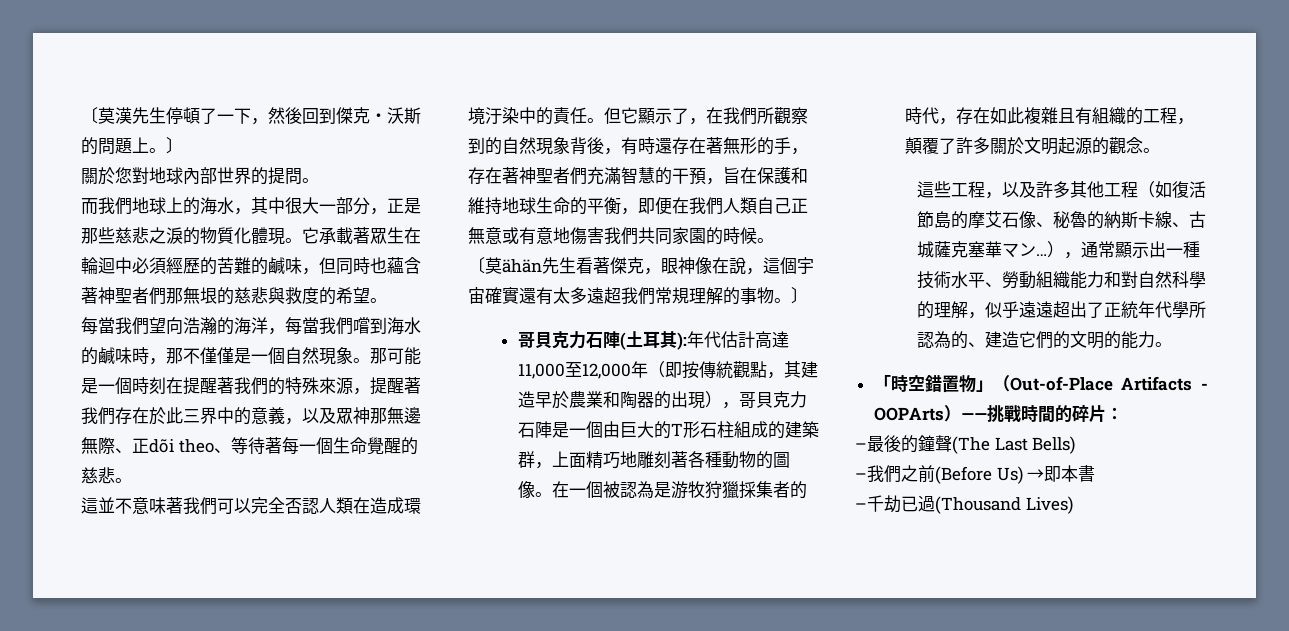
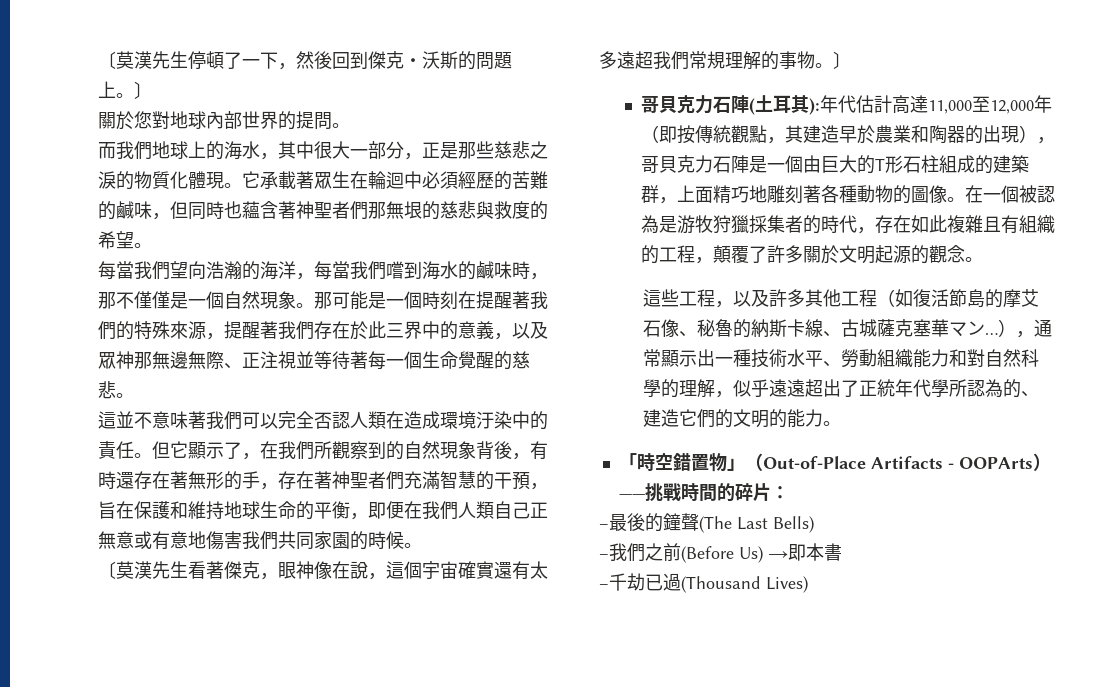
- 那可能是一個時刻在提醒著我們的特殊來源，提醒著我們存在於此三界中的意義，以及眾神那無邊無際、正dõi theo、等待著每一個生命覺醒的慈悲。
+ 那可能是一個時刻在提醒著我們的特殊來源，提醒著我們存在於此三界中的意義，以及眾神那無邊無際、正注視並等待著每一個生命覺醒的慈悲。
- 〔莫ähän先生看著傑克，眼神像在說，這個宇宙確實還有太多遠超我們常規理解的事物。
+ 〔莫漢先生看著傑克，眼神像在說，這個宇宙確實還有太多遠超我們常規理解的事物。

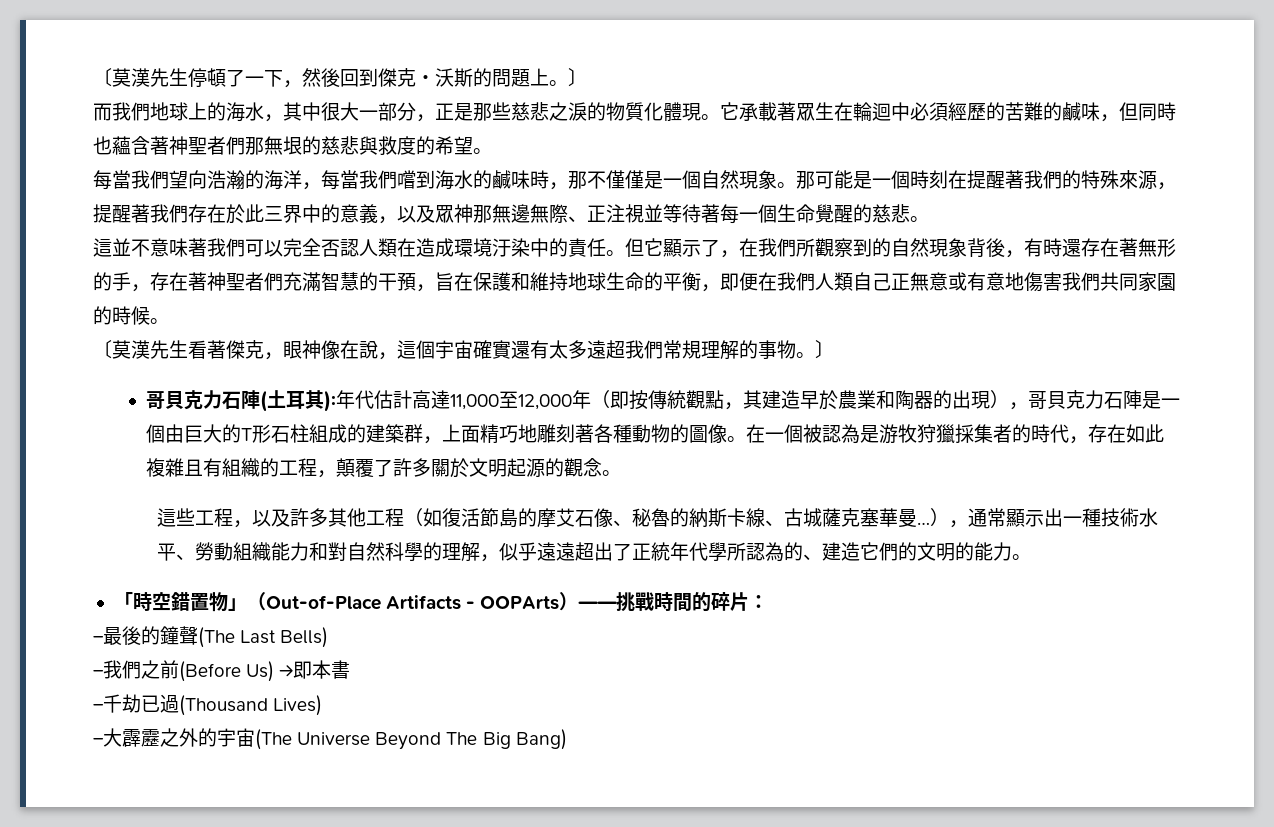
- 關於您對地球內部世界的提問。
- 這些工程，以及許多其他工程（如復活節島的摩艾石像、秘魯的納斯卡線、古城薩克塞華マン…），通常顯示出一種技術水平、勞動組織能力和對自然科學的理解，似乎遠遠超出了正統年代學所認為的、建造它們的文明的能力。
+ 這些工程，以及許多其他工程（如復活節島的摩艾石像、秘魯的納斯卡線、古城薩克塞華曼…），通常顯示出一種技術水平、勞動組織能力和對自然科學的理解，似乎遠遠超出了正統年代學所認為的、建造它們的文明的能力。
+ –大霹靂之外的宇宙(The Universe Beyond The Big Bang)

